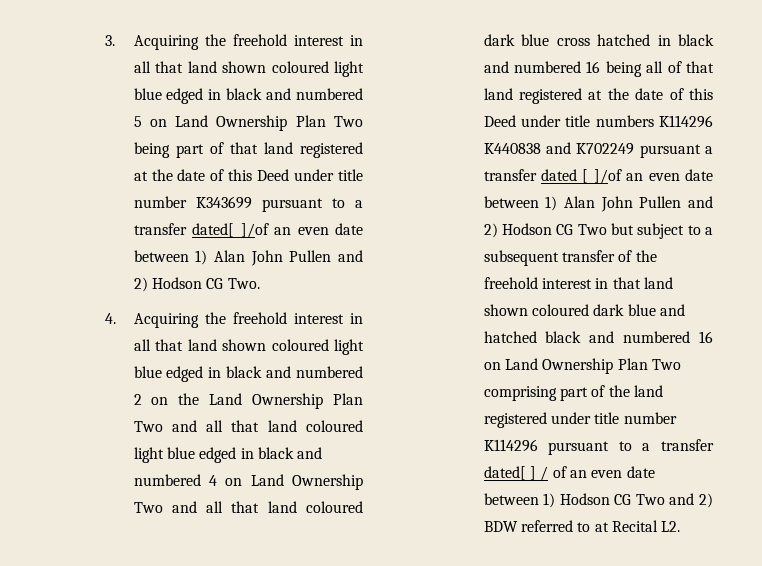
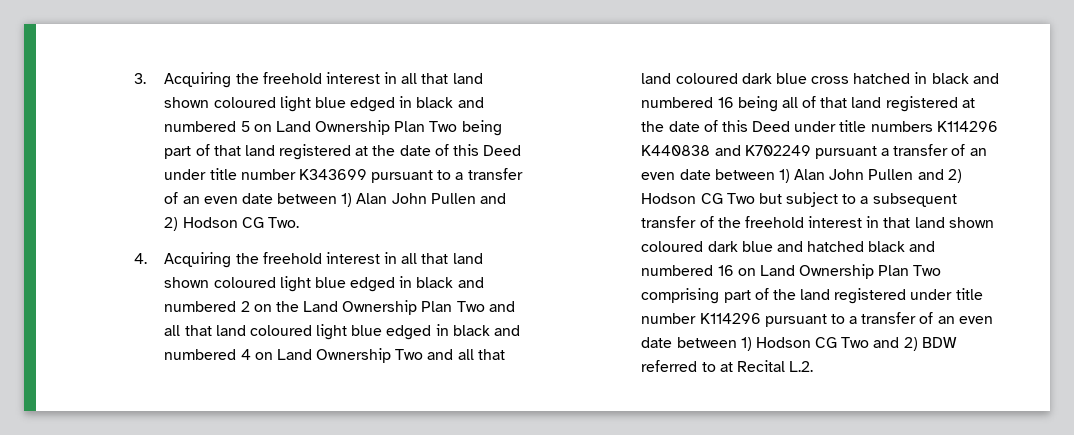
- 3. Acquiring the freehold interest in all that land shown coloured light blue edged in black and numbered 5 on Land Ownership Plan Two being part of that land registered at the date of this Deed under title number K343699 pursuant to a transfer dated[ ]/of an even date between 1) Alan John Pullen and 2) Hodson CG Two.
+ 3. Acquiring the freehold interest in all that land shown coloured light blue edged in black and numbered 5 on Land Ownership Plan Two being part of that land registered at the date of this Deed under title number K343699 pursuant to a transfer of an even date between 1) Alan John Pullen and 2) Hodson CG Two.
- 4. Acquiring the freehold interest in all that land shown coloured light blue edged in black and numbered 2 on the Land Ownership Plan Two and all that land coloured light blue edged in black and numbered 4 on Land Ownership Two and all that land coloured dark blue cross hatched in black and numbered 16 being all of that land registered at the date of this Deed under title numbers K114296 K440838 and K702249 pursuant a transfer dated [ ]/of an even date between 1) Alan John Pullen and 2) Hodson CG Two but subject to a subsequent transfer of the freehold interest in that land shown coloured dark blue and hatched black and numbered 16 on Land Ownership Plan Two comprising part of the land registered under title number K114296 pursuant to a transfer dated[ ] / of an even date between 1) Hodson CG Two and 2) BDW referred to at Recital L2.
+ 4. Acquiring the freehold interest in all that land shown coloured light blue edged in black and numbered 2 on the Land Ownership Plan Two and all that land coloured light blue edged in black and numbered 4 on Land Ownership Two and all that land coloured dark blue cross hatched in black and numbered 16 being all of that land registered at the date of this Deed under title numbers K114296 K440838 and K702249 pursuant a transfer of an even date between 1) Alan John Pullen and 2) Hodson CG Two but subject to a subsequent transfer of the freehold interest in that land shown coloured dark blue and hatched black and numbered 16 on Land Ownership Plan Two comprising part of the land registered under title number K114296 pursuant to a transfer of an even date between 1) Hodson CG Two and 2) BDW referred to at Recital L.2.

